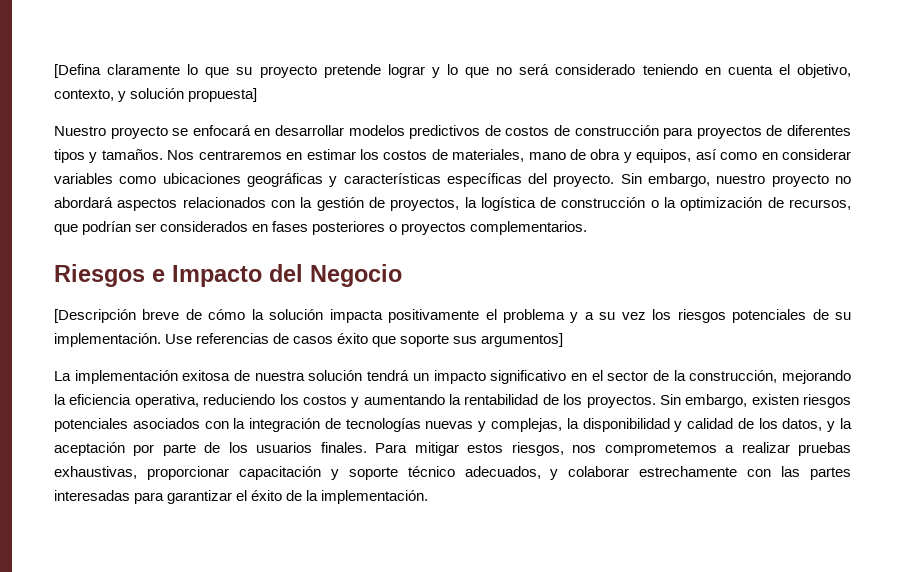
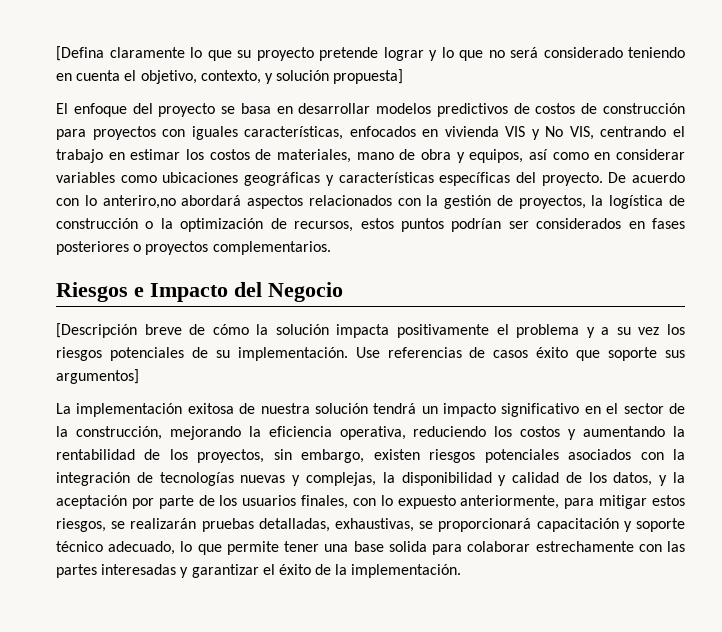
- Nuestro proyecto se enfocará en desarrollar modelos predictivos de costos de construcción para proyectos de diferentes tipos y tamaños. Nos centraremos en estimar los costos de materiales, mano de obra y equipos, así como en considerar variables como ubicaciones geográficas y características específicas del proyecto.
+ El enfoque del proyecto se basa en desarrollar modelos predictivos de costos de construcción para proyectos con iguales características, enfocados en vivienda VIS y No VIS, centrando el trabajo en estimar los costos de materiales, mano de obra y equipos, así como en considerar variables como ubicaciones geográficas y características específicas del proyecto.
- Sin embargo, nuestro proyecto no abordará aspectos relacionados con la gestión de proyectos, la logística de construcción o la optimización de recursos, que podrían ser considerados en fases posteriores o proyectos complementarios.
+ De acuerdo con lo anteriro,no abordará aspectos relacionados con la gestión de proyectos, la logística de construcción o la optimización de recursos, estos puntos podrían ser considerados en fases posteriores o proyectos complementarios.
- La implementación exitosa de nuestra solución tendrá un impacto significativo en el sector de la construcción, mejorando la eficiencia operativa, reduciendo los costos y aumentando la rentabilidad de los proyectos. Sin embargo, existen riesgos potenciales asociados con la integración de tecnologías nuevas y complejas, la disponibilidad y calidad de los datos, y la aceptación por parte de los usuarios finales. Para mitigar estos riesgos, nos comprometemos a realizar pruebas exhaustivas, proporcionar capacitación y soporte técnico adecuados, y colaborar estrechamente con las partes interesadas para garantizar el éxito de la implementación.
+ La implementación exitosa de nuestra solución tendrá un impacto significativo en el sector de la construcción, mejorando la eficiencia operativa, reduciendo los costos y aumentando la rentabilidad de los proyectos, sin embargo, existen riesgos potenciales asociados con la integración de tecnologías nuevas y complejas, la disponibilidad y calidad de los datos, y la aceptación por parte de los usuarios finales, con lo expuesto anteriormente, para mitigar estos riesgos, se realizarán pruebas detalladas, exhaustivas, se proporcionará capacitación y soporte técnico adecuado, lo que permite tener una base solida para colaborar estrechamente con las partes interesadas y garantizar el éxito de la implementación.

